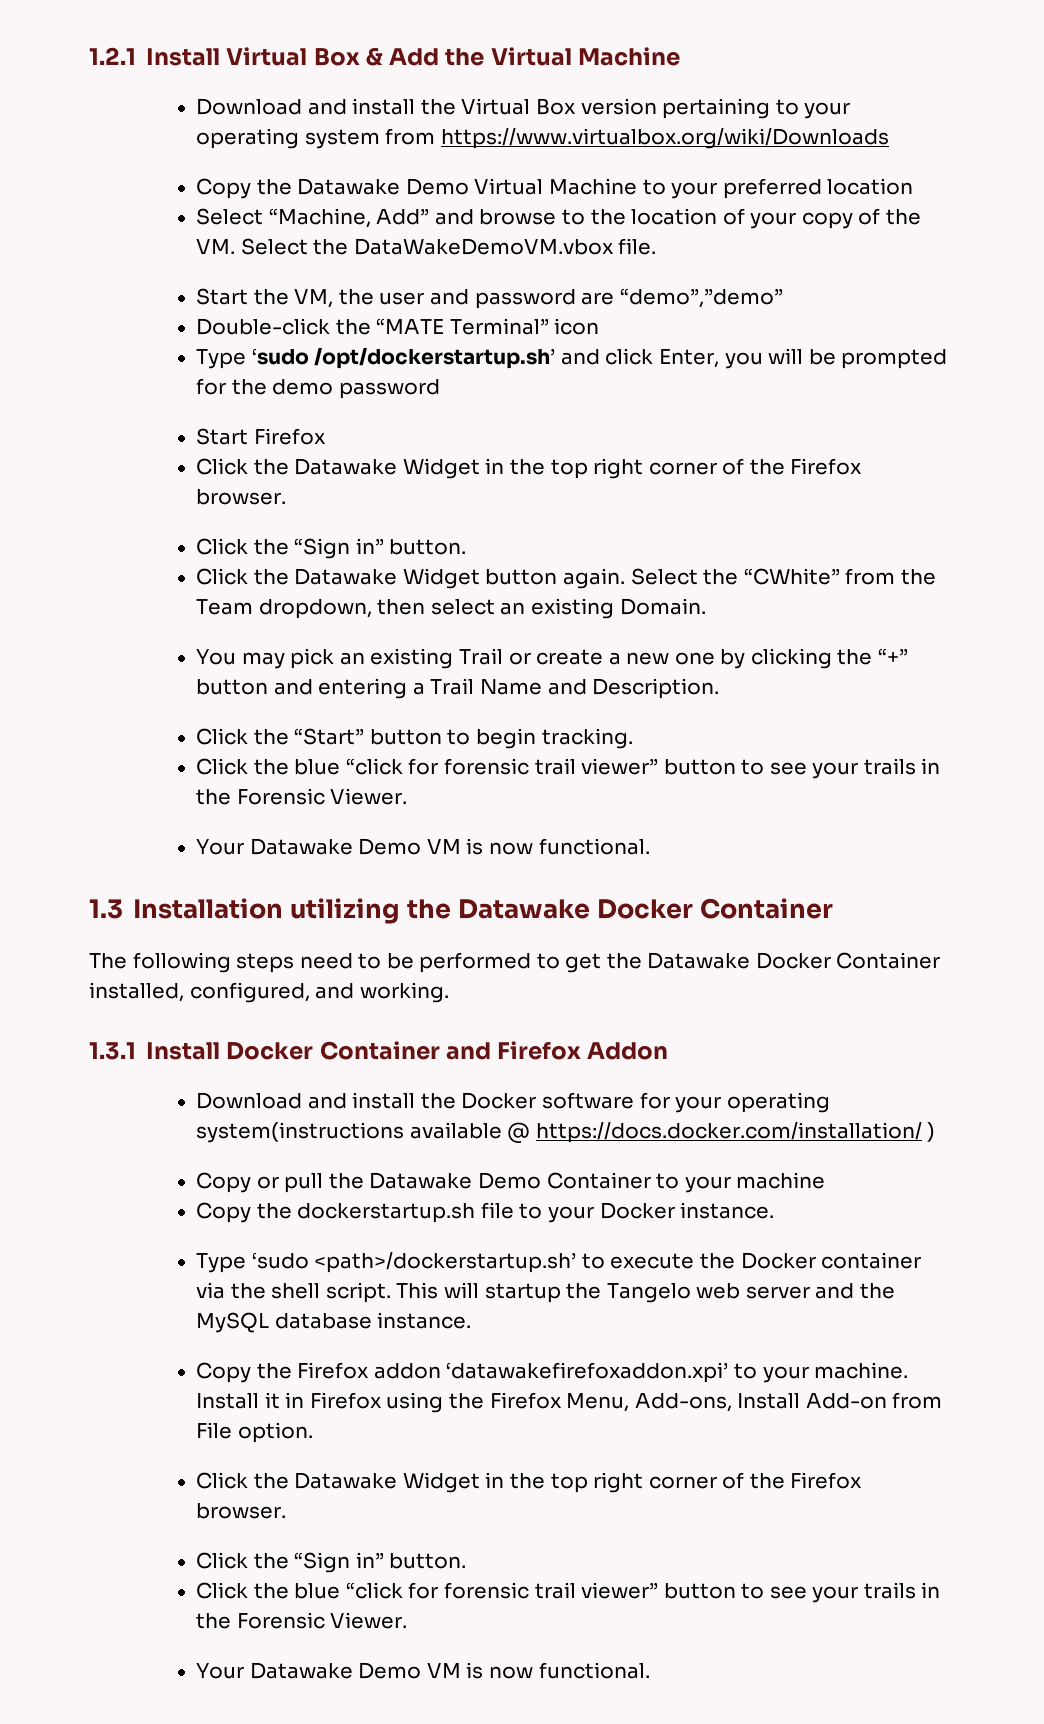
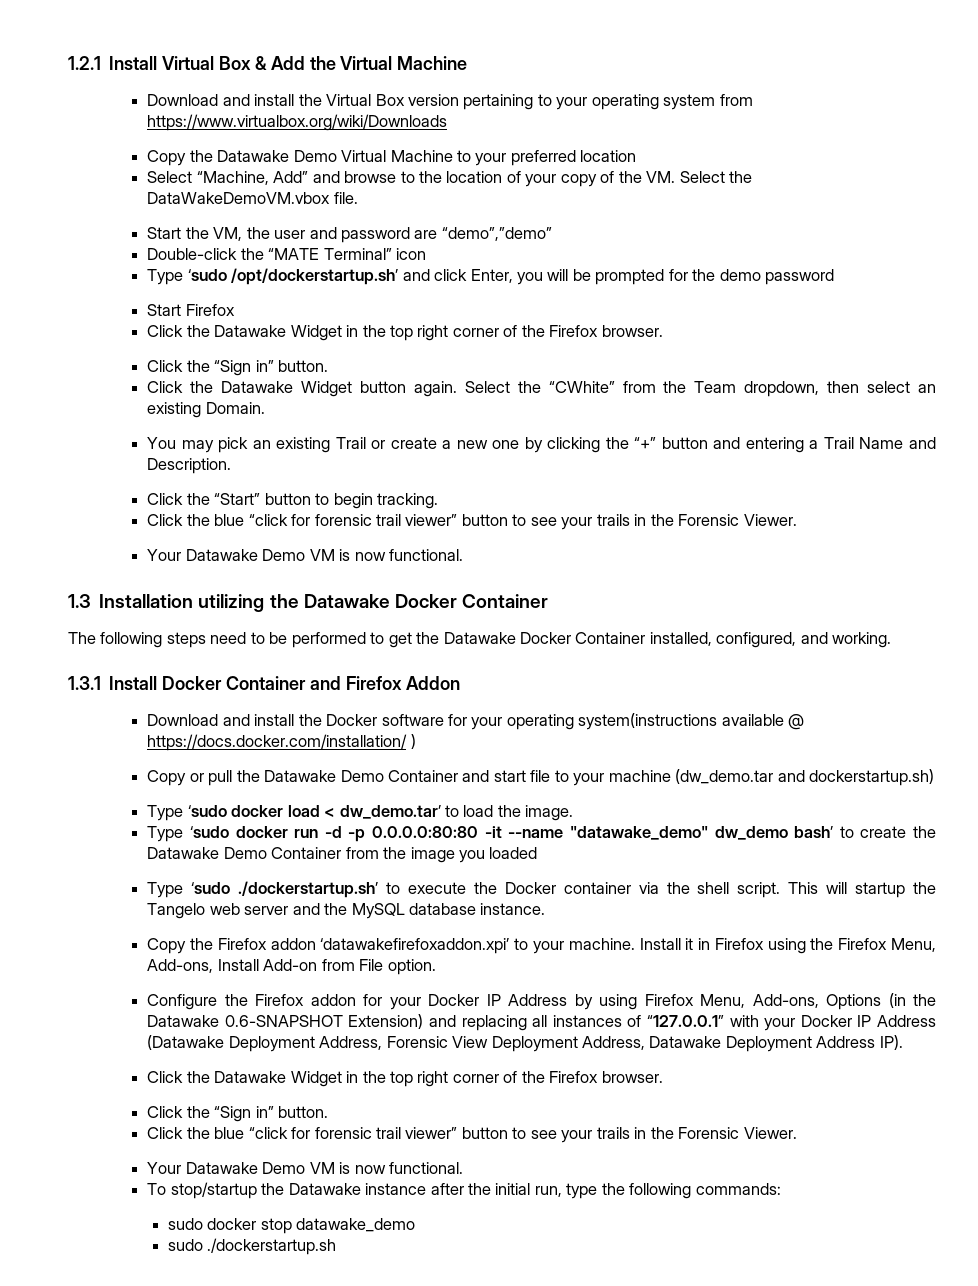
- Copy or pull the Datawake Demo Container to your machine
- Copy the dockerstartup.sh file to your Docker instance.
- Type ‘sudo <path>/dockerstartup.sh’ to execute the Docker container via the shell script.
+ Copy or pull the Datawake Demo Container and start file to your machine (dw_demo.tar and dockerstartup.sh)
+ Type ‘sudo docker load < dw_demo.tar’ to load the image.
+ Type ‘sudo docker run -d -p 0.0.0.0:80:80 -it --name "datawake_demo" dw_demo bash’ to create the Datawake Demo Container from the image you loaded
+ Type ‘sudo ./dockerstartup.sh’ to execute the Docker container via the shell script.
+ Configure the Firefox addon for your Docker IP Address by using Firefox Menu, Add-ons, Options (in the Datawake 0.6-SNAPSHOT Extension) and replacing all instances of “127.0.0.1” with your Docker IP Address (Datawake Deployment Address, Forensic View Deployment Address, Datawake Deployment Address IP).
+ To stop/startup the Datawake instance after the initial run, type the following commands:
+ sudo docker stop datawake_demo
+ sudo ./dockerstartup.sh

